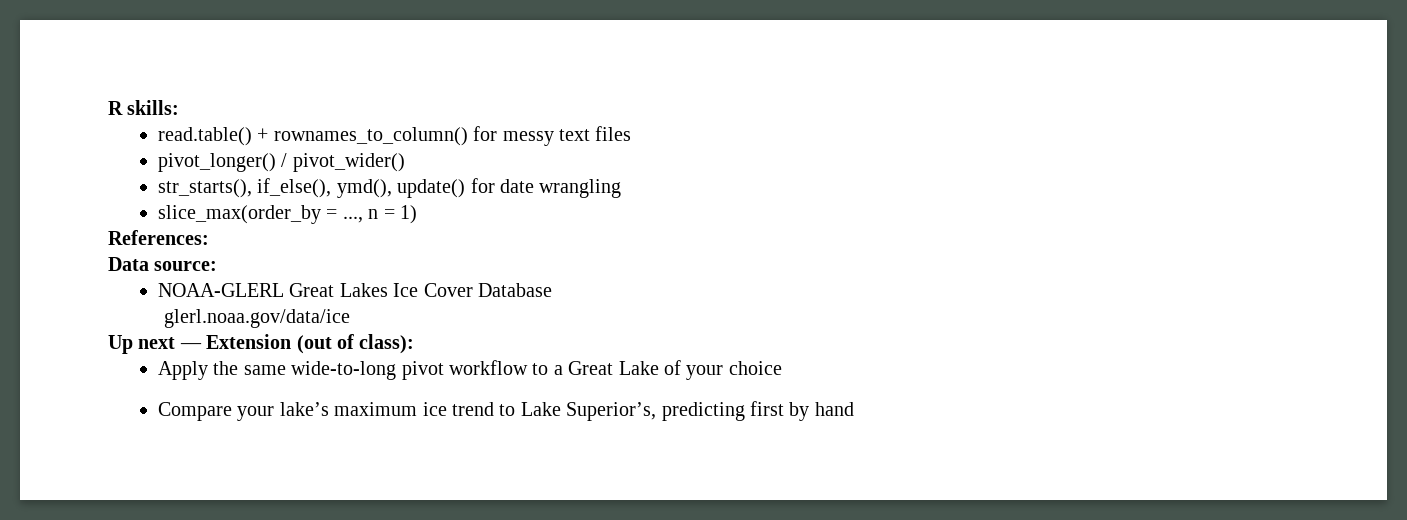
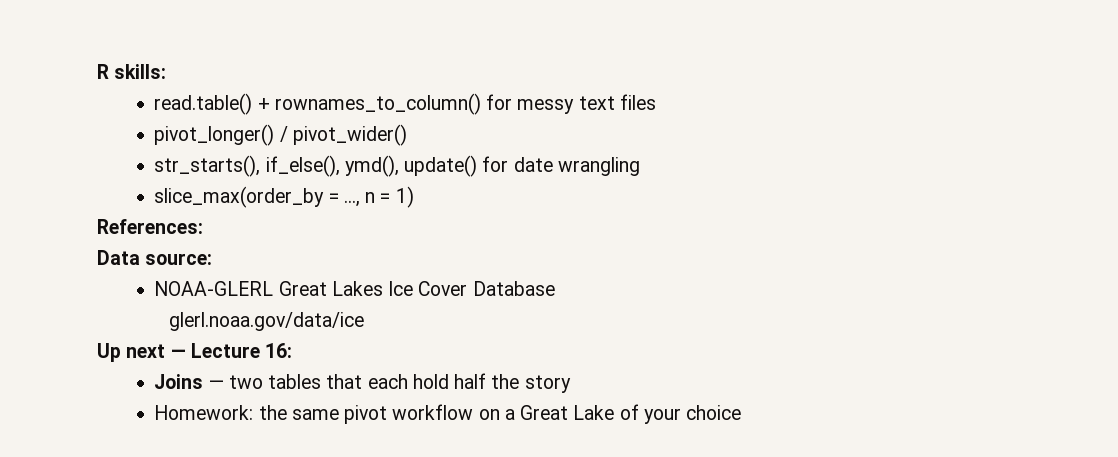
- Up next — Extension (out of class):
- Apply the same wide-to-long pivot workflow to a Great Lake of your choice
+ Up next — Lecture 16:
+ Joins — two tables that each hold half the story
+ Homework: the same pivot workflow on a Great Lake of your choice
- Compare your lake’s maximum ice trend to Lake Superior’s, predicting first by hand

